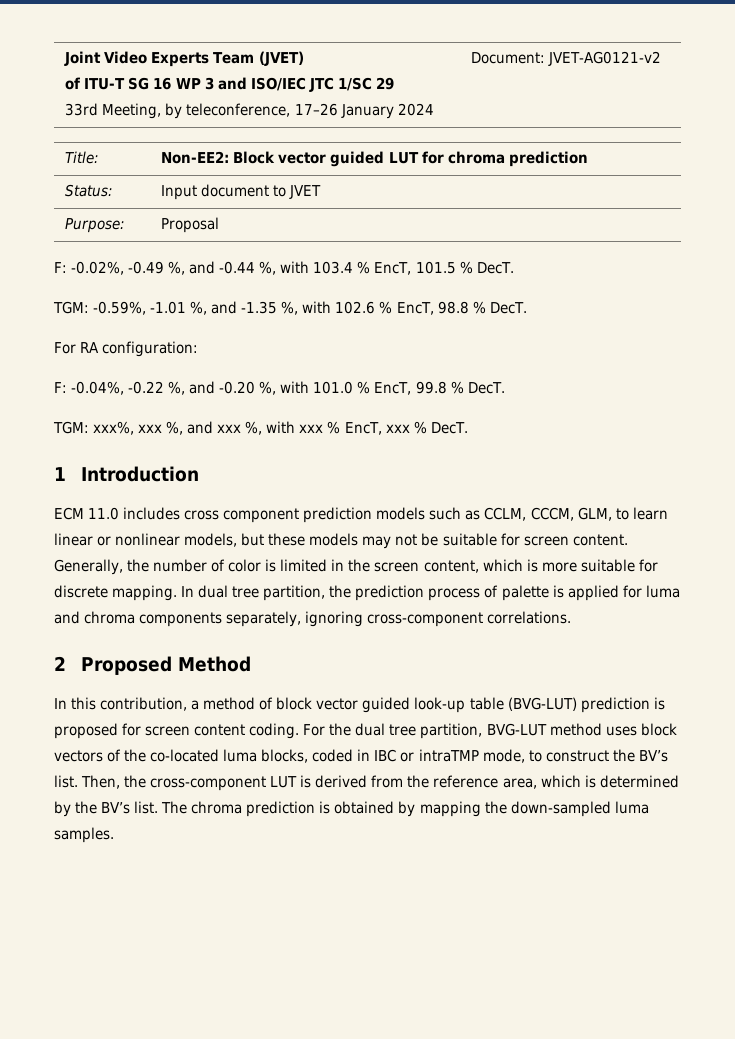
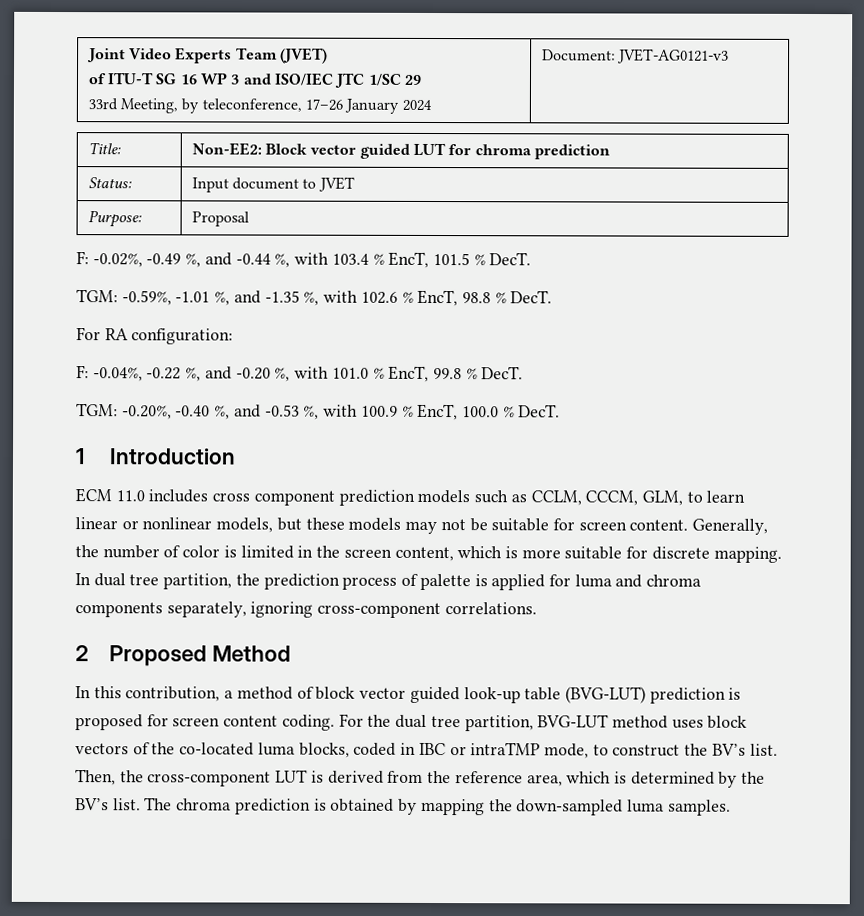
  Joint Video Experts Team (JVET)
  of ITU-T SG 16 WP 3 and ISO/IEC JTC 1/SC 29
- 33rd Meeting, by teleconference, 17–26 January 2024 | Document: JVET-AG0121-v2
+ 33rd Meeting, by teleconference, 17–26 January 2024 | Document: JVET-AG0121-v3
- TGM: xxx%, xxx %, and xxx %, with xxx % EncT, xxx % DecT.
+ TGM: -0.20%, -0.40 %, and -0.53 %, with 100.9 % EncT, 100.0 % DecT.

